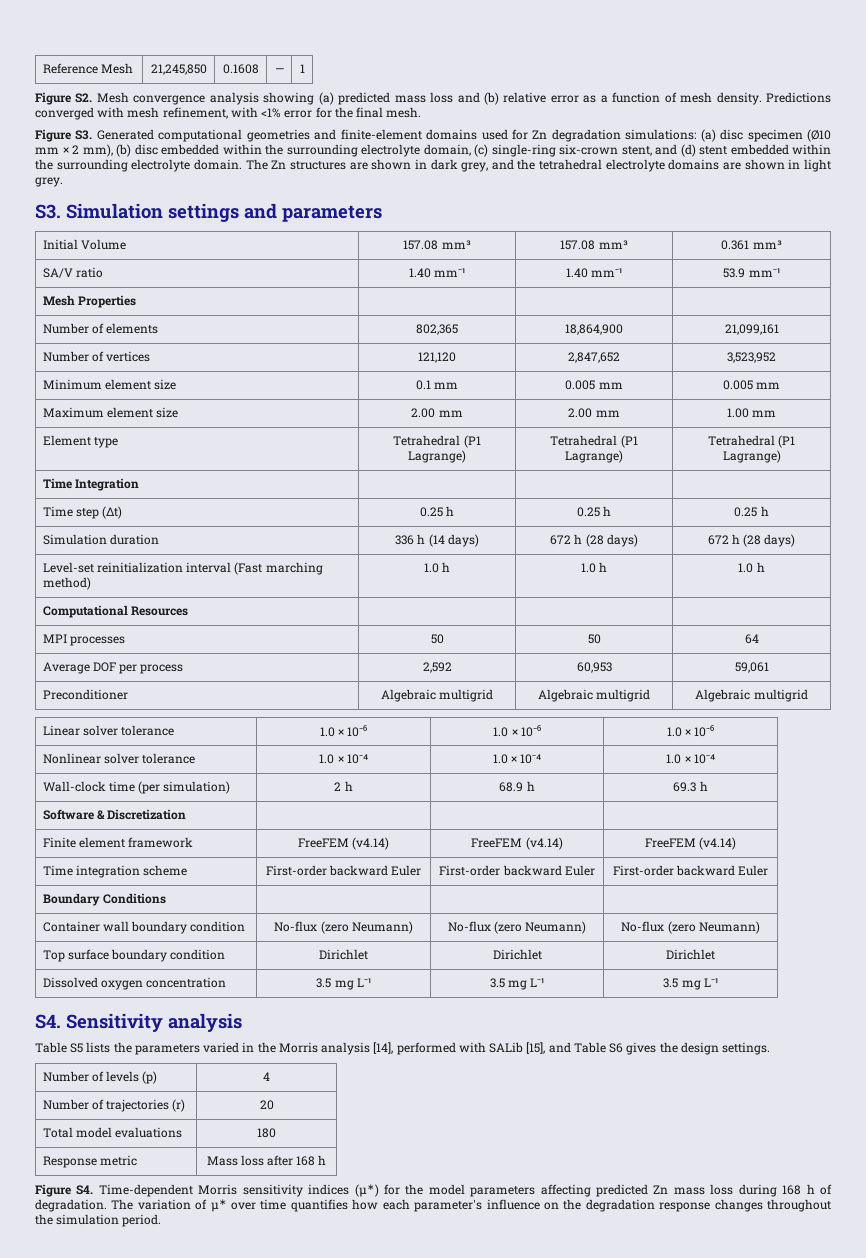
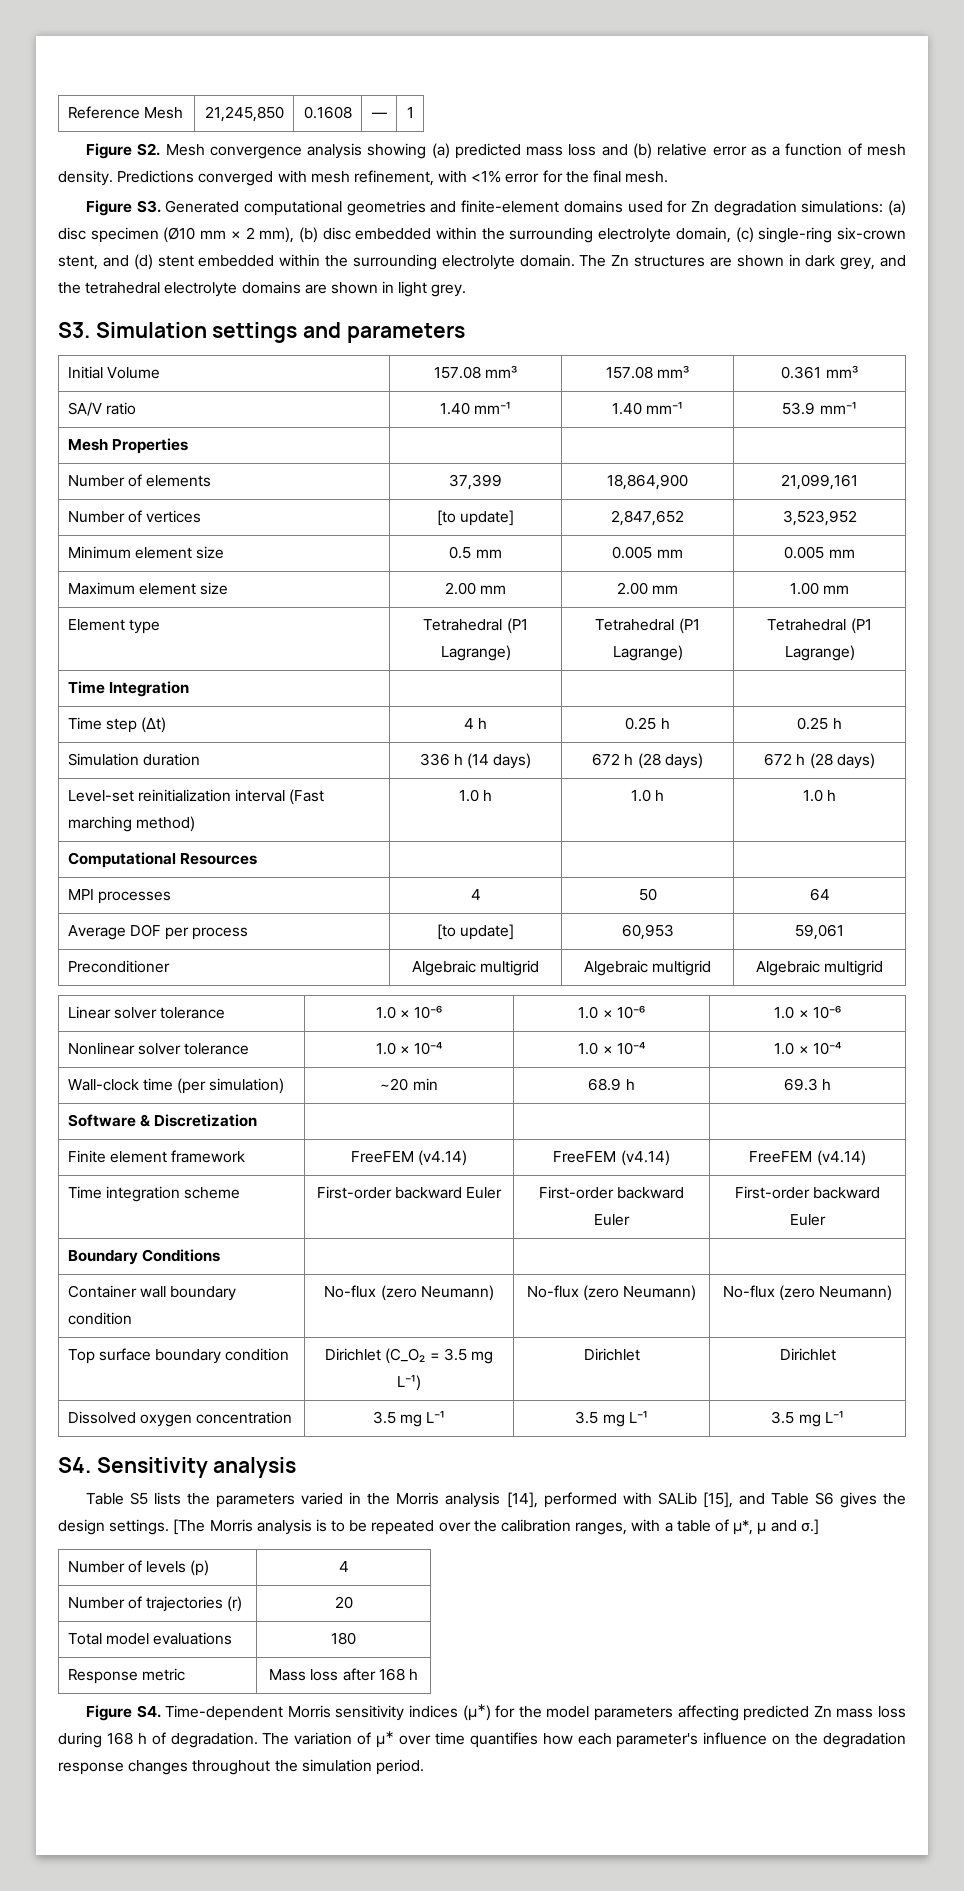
- Number of elements | 802,365 | 18,864,900 | 21,099,161
+ Number of elements | 37,399 | 18,864,900 | 21,099,161
- Number of vertices | 121,120 | 2,847,652 | 3,523,952
+ Number of vertices | [to update] | 2,847,652 | 3,523,952
- Minimum element size | 0.1 mm | 0.005 mm | 0.005 mm
+ Minimum element size | 0.5 mm | 0.005 mm | 0.005 mm
- Time step (Δt) | 0.25 h | 0.25 h | 0.25 h
+ Time step (Δt) | 4 h | 0.25 h | 0.25 h
- MPI processes | 50 | 50 | 64
+ MPI processes | 4 | 50 | 64
- Average DOF per process | 2,592 | 60,953 | 59,061
+ Average DOF per process | [to update] | 60,953 | 59,061
- Wall-clock time (per simulation) | 2 h | 68.9 h | 69.3 h
+ Wall-clock time (per simulation) | ~20 min | 68.9 h | 69.3 h
- Top surface boundary condition | Dirichlet | Dirichlet | Dirichlet
+ Top surface boundary condition | Dirichlet (C_O₂ = 3.5 mg L⁻¹) | Dirichlet | Dirichlet
+ [The Morris analysis is to be repeated over the calibration ranges, with a table of μ*, μ and σ.]

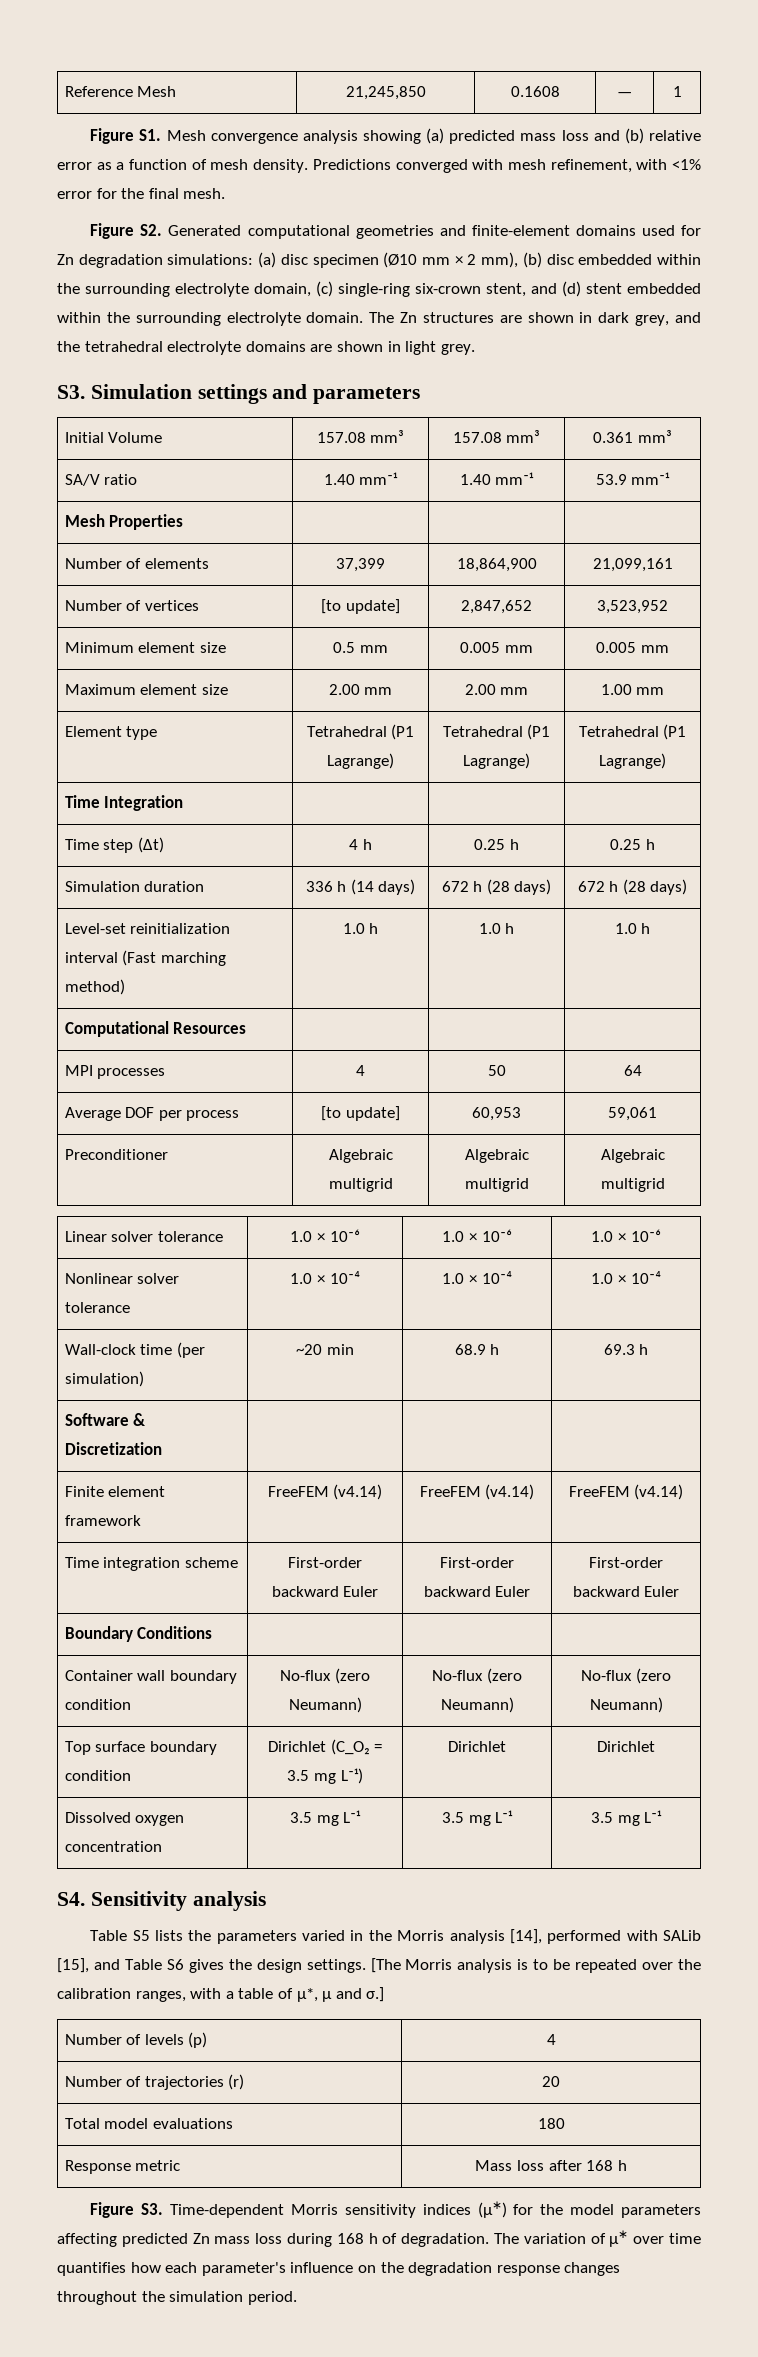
- Figure S2. Mesh convergence analysis showing (a) predicted mass loss and (b) relative error as a function of mesh density.
+ Figure S1. Mesh convergence analysis showing (a) predicted mass loss and (b) relative error as a function of mesh density.
- Figure S3. Generated computational geometries and finite-element domains used for Zn degradation simulations: (a) disc specimen (Ø10 mm × 2 mm), (b) disc embedded within the surrounding electrolyte domain, (c) single-ring six-crown stent, and (d) stent embedded within the surrounding electrolyte domain.
+ Figure S2. Generated computational geometries and finite-element domains used for Zn degradation simulations: (a) disc specimen (Ø10 mm × 2 mm), (b) disc embedded within the surrounding electrolyte domain, (c) single-ring six-crown stent, and (d) stent embedded within the surrounding electrolyte domain.
- Figure S4. Time-dependent Morris sensitivity indices (μ∗) for the model parameters affecting predicted Zn mass loss during 168 h of degradation.
+ Figure S3. Time-dependent Morris sensitivity indices (μ∗) for the model parameters affecting predicted Zn mass loss during 168 h of degradation.

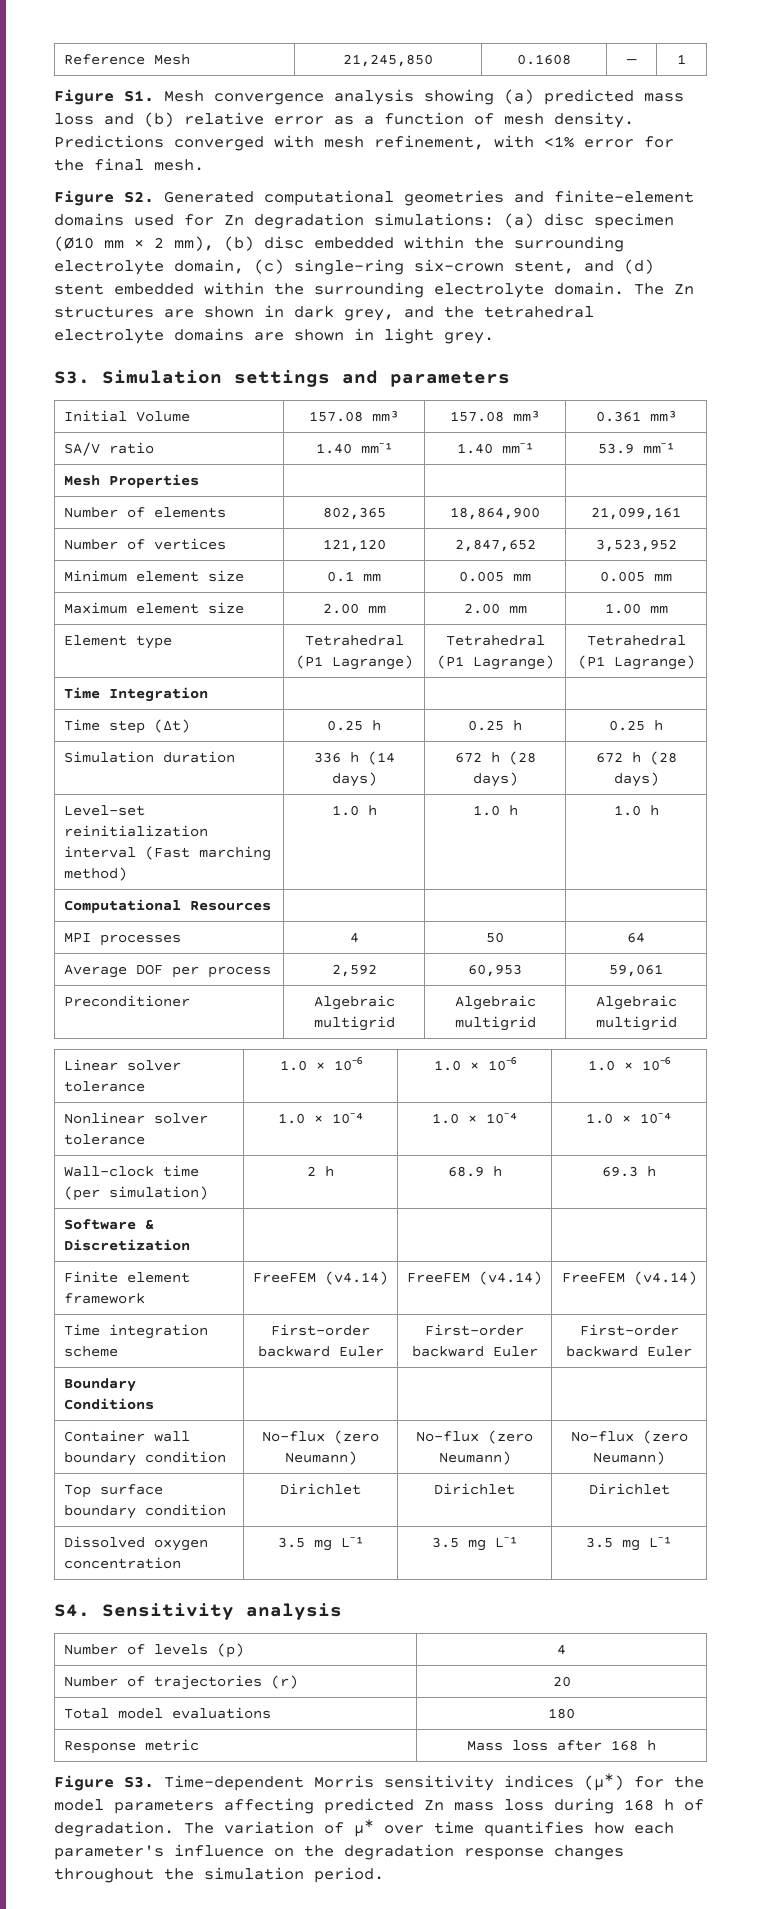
- Number of elements | 37,399 | 18,864,900 | 21,099,161
+ Number of elements | 802,365 | 18,864,900 | 21,099,161
- Number of vertices | [to update] | 2,847,652 | 3,523,952
+ Number of vertices | 121,120 | 2,847,652 | 3,523,952
- Minimum element size | 0.5 mm | 0.005 mm | 0.005 mm
+ Minimum element size | 0.1 mm | 0.005 mm | 0.005 mm
- Time step (Δt) | 4 h | 0.25 h | 0.25 h
+ Time step (Δt) | 0.25 h | 0.25 h | 0.25 h
- Average DOF per process | [to update] | 60,953 | 59,061
+ Average DOF per process | 2,592 | 60,953 | 59,061
- Wall-clock time (per simulation) | ~20 min | 68.9 h | 69.3 h
+ Wall-clock time (per simulation) | 2 h | 68.9 h | 69.3 h
- Top surface boundary condition | Dirichlet (C_O₂ = 3.5 mg L⁻¹) | Dirichlet | Dirichlet
+ Top surface boundary condition | Dirichlet | Dirichlet | Dirichlet
- Table S5 lists the parameters varied in the Morris analysis [14], performed with SALib [15], and Table S6 gives the design settings. [The Morris analysis is to be repeated over the calibration ranges, with a table of μ*, μ and σ.]

